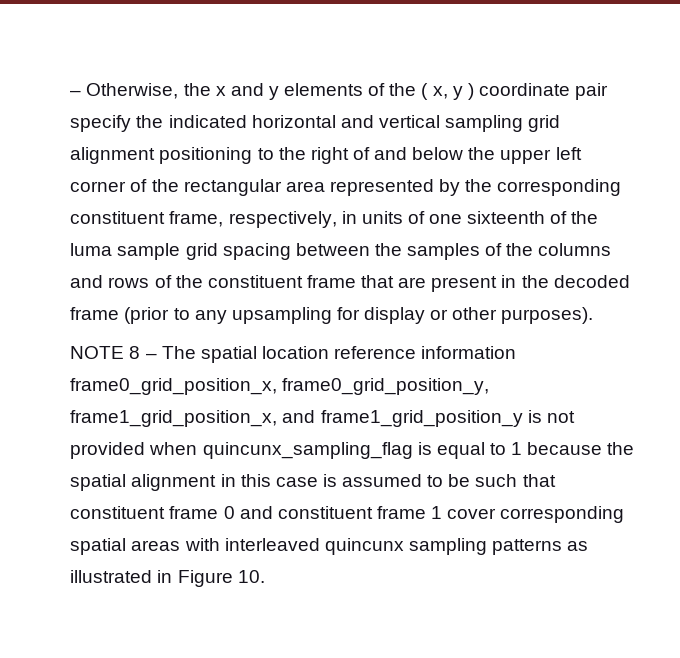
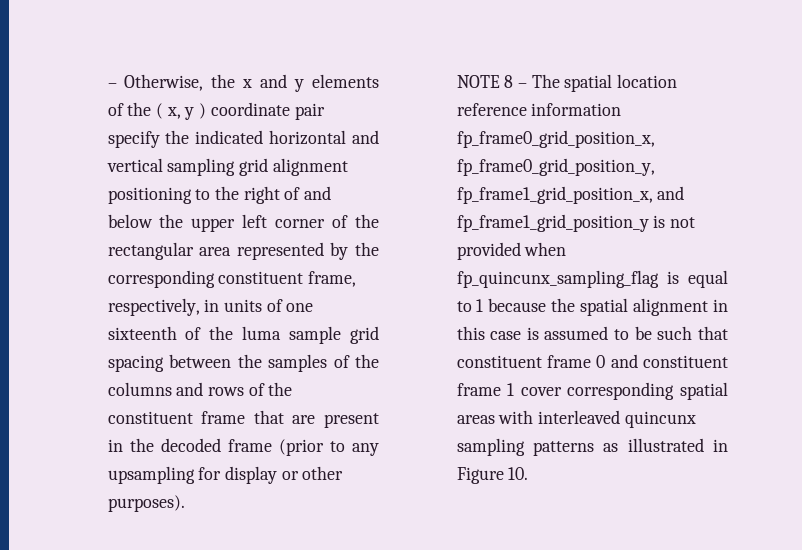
- NOTE 8 – The spatial location reference information frame0_grid_position_x, frame0_grid_position_y, frame1_grid_position_x, and frame1_grid_position_y is not provided when quincunx_sampling_flag is equal to 1 because the spatial alignment in this case is assumed to be such that constituent frame 0 and constituent frame 1 cover corresponding spatial areas with interleaved quincunx sampling patterns as illustrated in Figure 10.
+ NOTE 8 – The spatial location reference information fp_frame0_grid_position_x, fp_frame0_grid_position_y, fp_frame1_grid_position_x, and fp_frame1_grid_position_y is not provided when fp_quincunx_sampling_flag is equal to 1 because the spatial alignment in this case is assumed to be such that constituent frame 0 and constituent frame 1 cover corresponding spatial areas with interleaved quincunx sampling patterns as illustrated in Figure 10.

